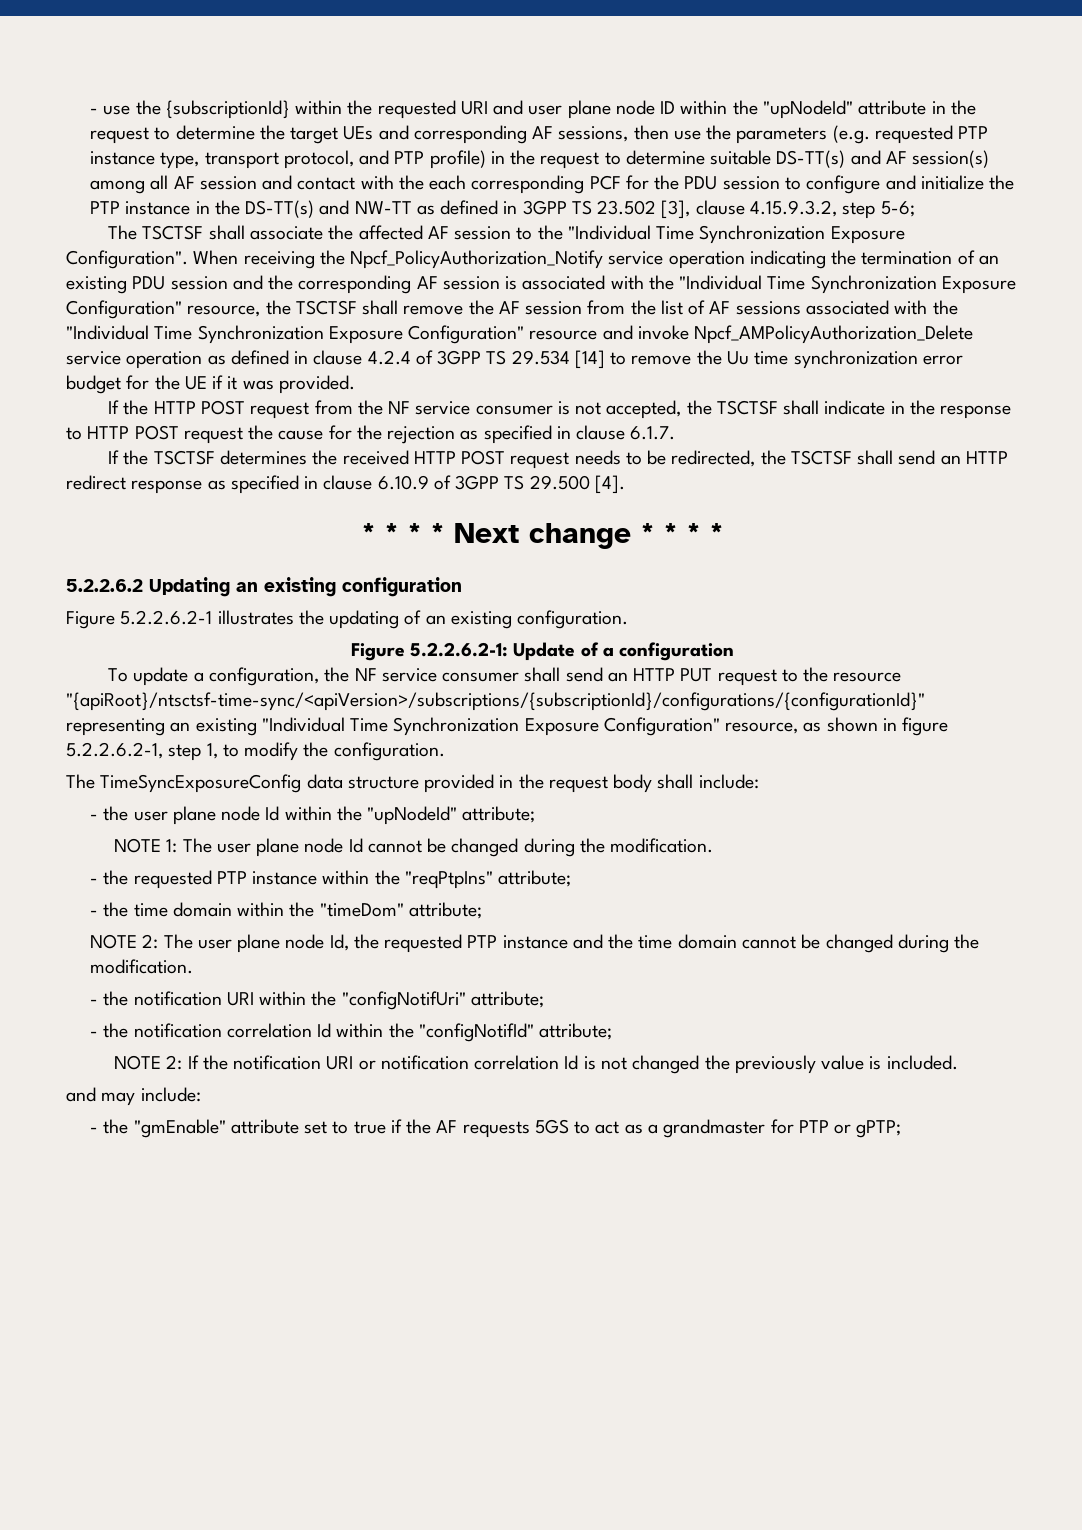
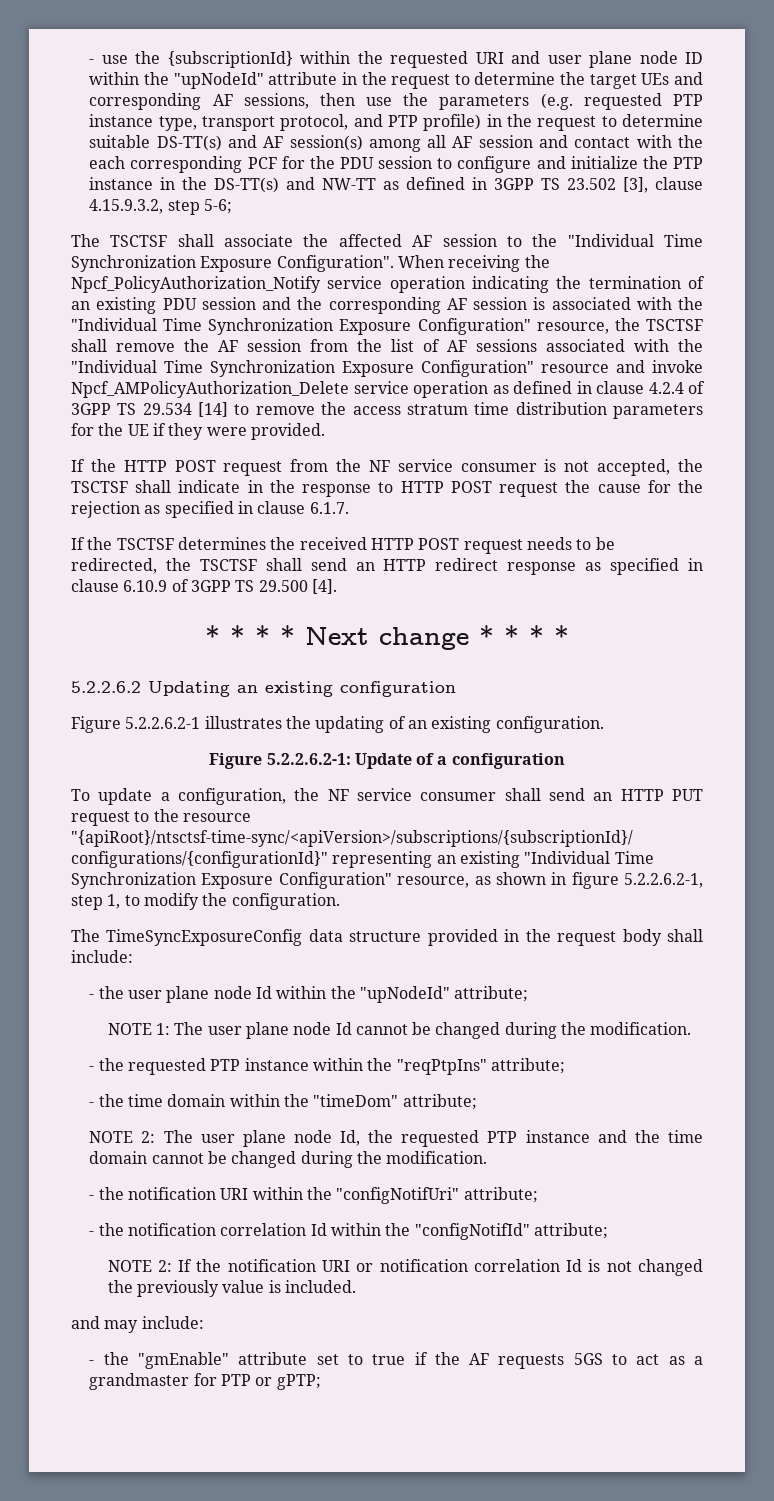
- When receiving the Npcf_PolicyAuthorization_Notify service operation indicating the termination of an existing PDU session and the corresponding AF session is associated with the "Individual Time Synchronization Exposure Configuration" resource, the TSCTSF shall remove the AF session from the list of AF sessions associated with the "Individual Time Synchronization Exposure Configuration" resource and invoke Npcf_AMPolicyAuthorization_Delete service operation as defined in clause 4.2.4 of 3GPP TS 29.534 [14] to remove the Uu time synchronization error budget for the UE if it was provided.
+ When receiving the Npcf_PolicyAuthorization_Notify service operation indicating the termination of an existing PDU session and the corresponding AF session is associated with the "Individual Time Synchronization Exposure Configuration" resource, the TSCTSF shall remove the AF session from the list of AF sessions associated with the "Individual Time Synchronization Exposure Configuration" resource and invoke Npcf_AMPolicyAuthorization_Delete service operation as defined in clause 4.2.4 of 3GPP TS 29.534 [14] to remove the access stratum time distribution parameters for the UE if they were provided.

